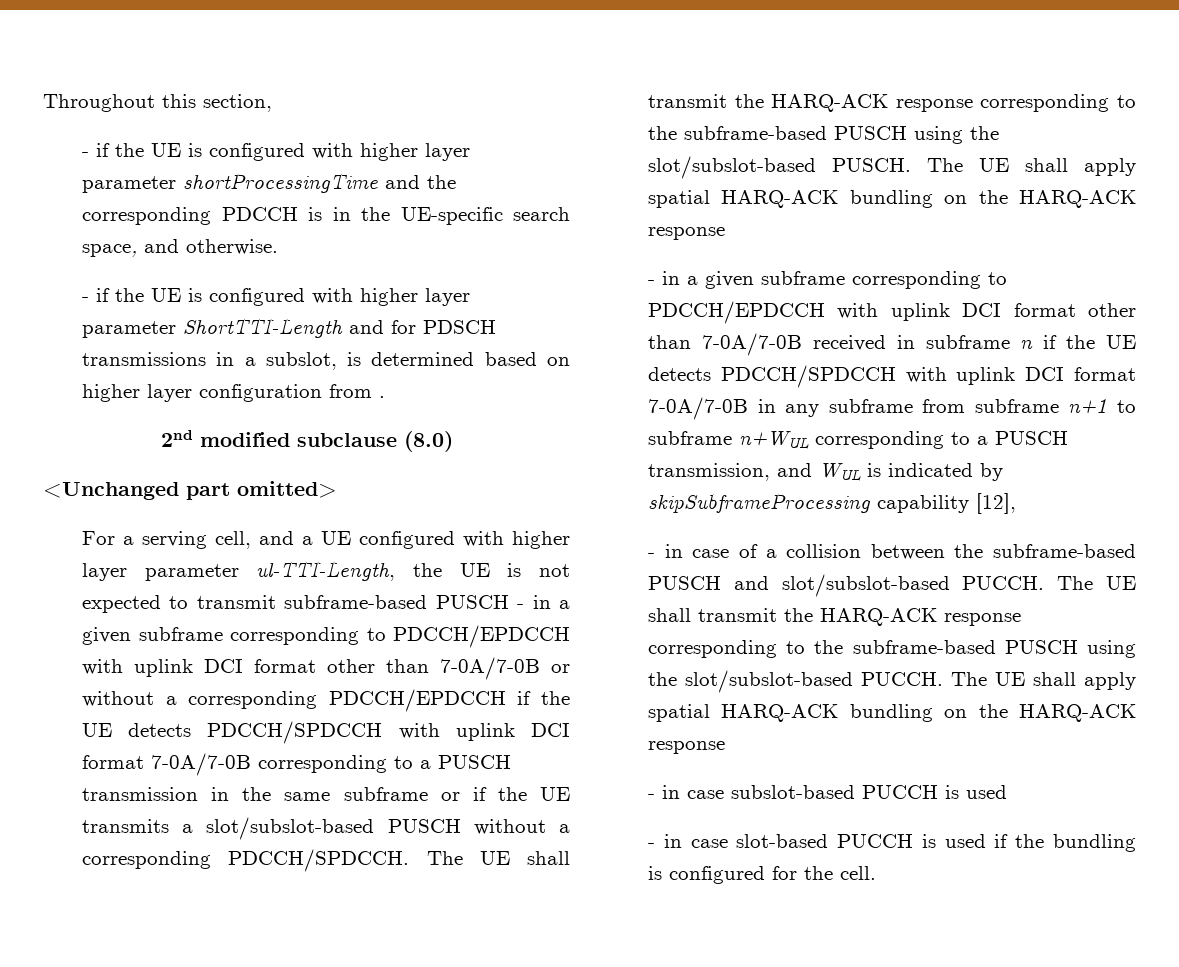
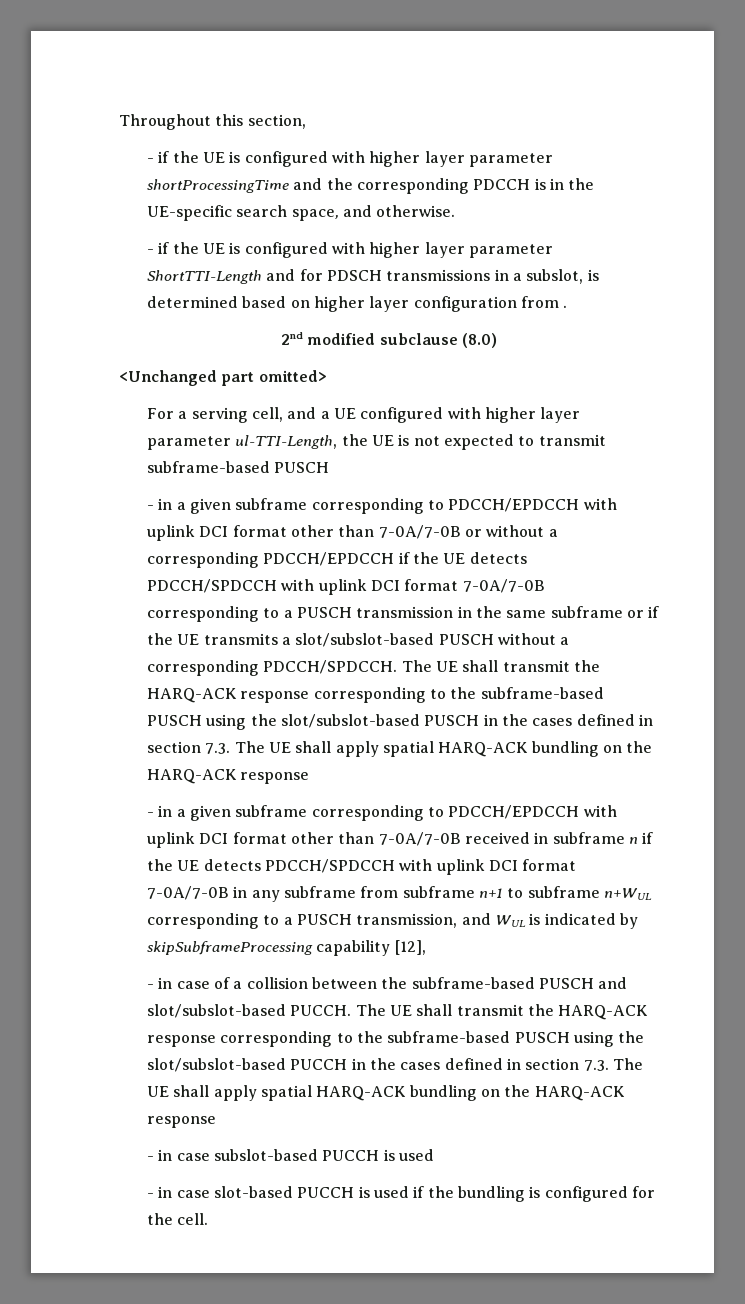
- For a serving cell, and a UE configured with higher layer parameter ul-TTI-Length, the UE is not expected to transmit subframe-based PUSCH - in a given subframe corresponding to PDCCH/EPDCCH with uplink DCI format other than 7-0A/7-0B or without a corresponding PDCCH/EPDCCH if the UE detects PDCCH/SPDCCH with uplink DCI format 7-0A/7-0B corresponding to a PUSCH transmission in the same subframe or if the UE transmits a slot/subslot-based PUSCH without a corresponding PDCCH/SPDCCH.
+ For a serving cell, and a UE configured with higher layer parameter ul-TTI-Length, the UE is not expected to transmit subframe-based PUSCH
+ - in a given subframe corresponding to PDCCH/EPDCCH with uplink DCI format other than 7-0A/7-0B or without a corresponding PDCCH/EPDCCH if the UE detects PDCCH/SPDCCH with uplink DCI format 7-0A/7-0B corresponding to a PUSCH transmission in the same subframe or if the UE transmits a slot/subslot-based PUSCH without a corresponding PDCCH/SPDCCH.
- The UE shall transmit the HARQ-ACK response corresponding to the subframe-based PUSCH using the slot/subslot-based PUSCH. The UE shall apply spatial HARQ-ACK bundling on the HARQ-ACK response
+ The UE shall transmit the HARQ-ACK response corresponding to the subframe-based PUSCH using the slot/subslot-based PUSCH in the cases defined in section 7.3. The UE shall apply spatial HARQ-ACK bundling on the HARQ-ACK response
- The UE shall transmit the HARQ-ACK response corresponding to the subframe-based PUSCH using the slot/subslot-based PUCCH. The UE shall apply spatial HARQ-ACK bundling on the HARQ-ACK response
+ The UE shall transmit the HARQ-ACK response corresponding to the subframe-based PUSCH using the slot/subslot-based PUCCH in the cases defined in section 7.3. The UE shall apply spatial HARQ-ACK bundling on the HARQ-ACK response

